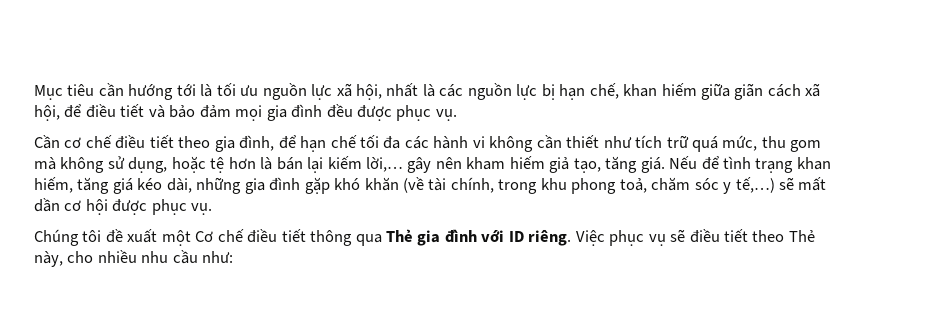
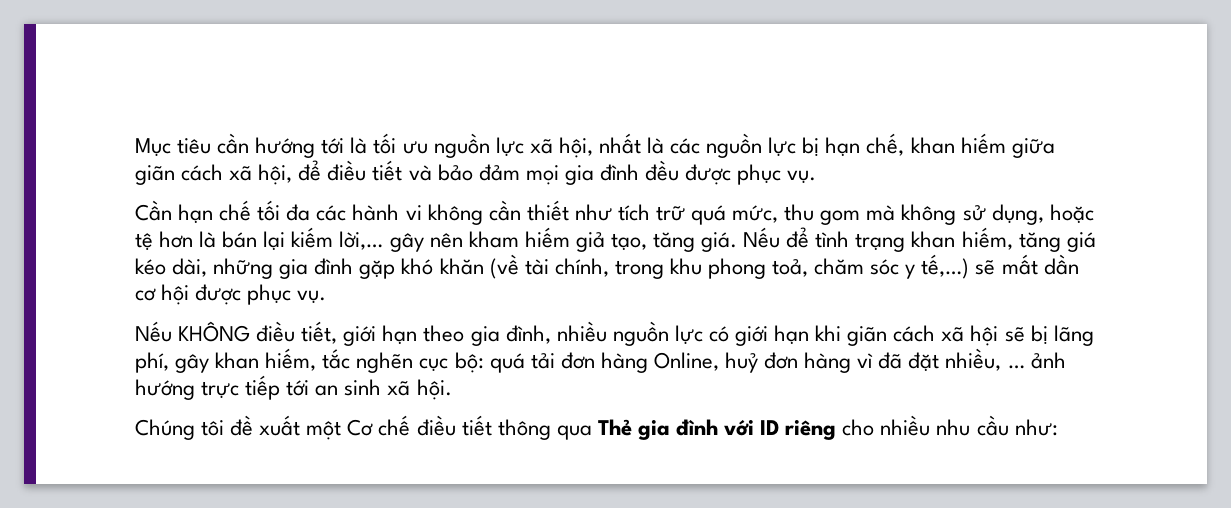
- Cần cơ chế điều tiết theo gia đình, để hạn chế tối đa các hành vi không cần thiết như tích trữ quá mức, thu gom mà không sử dụng, hoặc tệ hơn là bán lại kiếm lời,… gây nên kham hiếm giả tạo, tăng giá.
+ Cần hạn chế tối đa các hành vi không cần thiết như tích trữ quá mức, thu gom mà không sử dụng, hoặc tệ hơn là bán lại kiếm lời,… gây nên kham hiếm giả tạo, tăng giá.
+ Nếu KHÔNG điều tiết, giới hạn theo gia đình, nhiều nguồn lực có giới hạn khi giãn cách xã hội sẽ bị lãng phí, gây khan hiếm, tắc nghẽn cục bộ: quá tải đơn hàng Online, huỷ đơn hàng vì đã đặt nhiều, … ảnh hướng trực tiếp tới an sinh xã hội.
- Chúng tôi đề xuất một Cơ chế điều tiết thông qua Thẻ gia đình với ID riêng. Việc phục vụ sẽ điều tiết theo Thẻ này, cho nhiều nhu cầu như:
+ Chúng tôi đề xuất một Cơ chế điều tiết thông qua Thẻ gia đình với ID riêng cho nhiều nhu cầu như:

